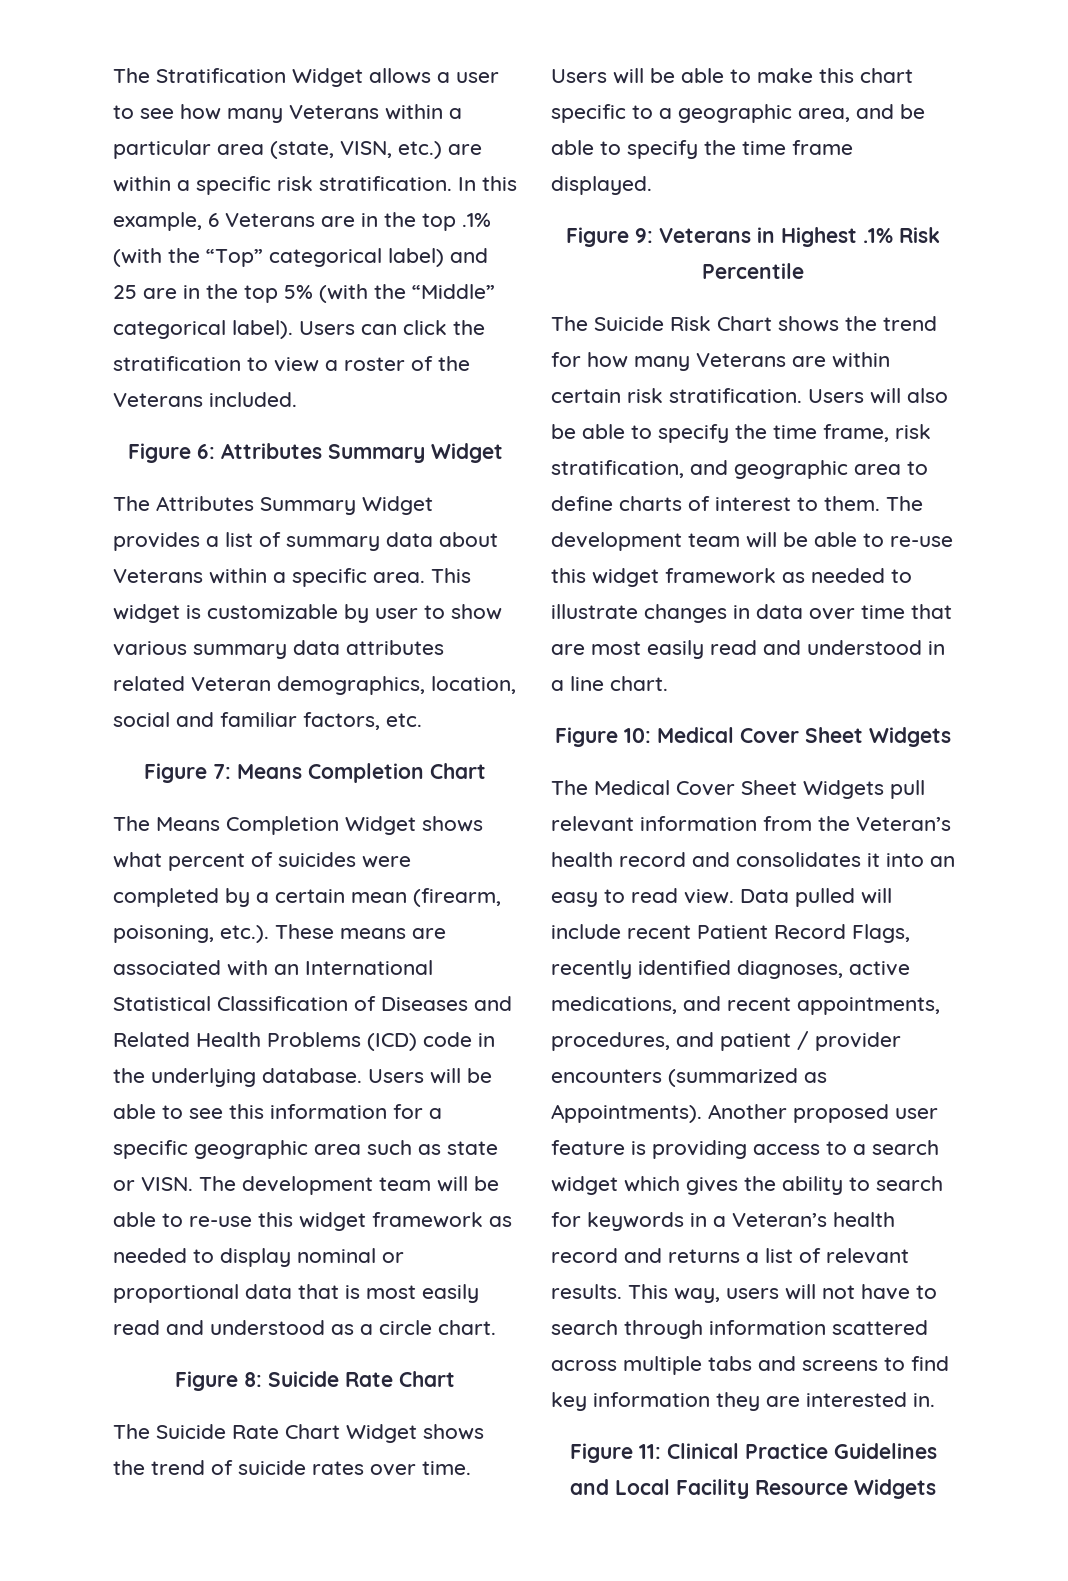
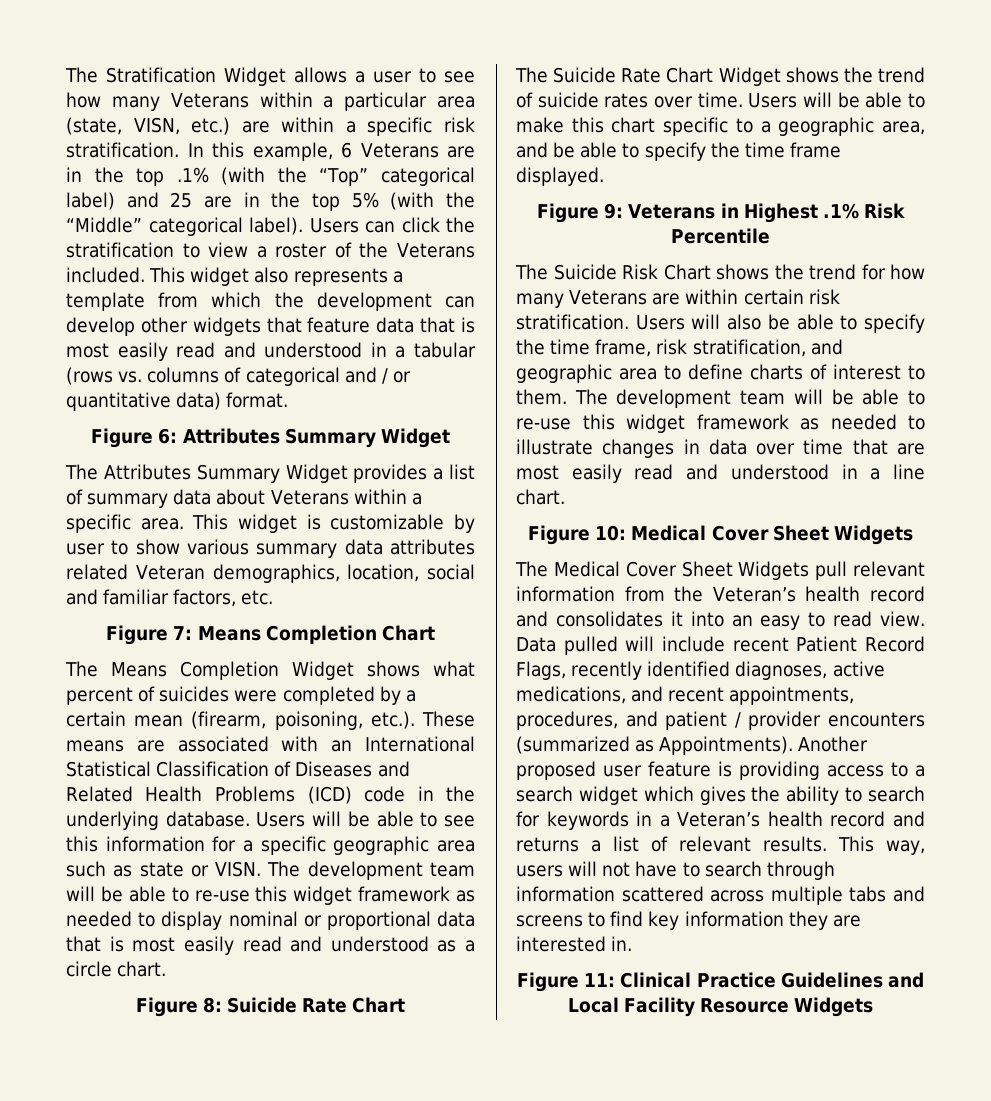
+ This widget also represents a template from which the development can develop other widgets that feature data that is most easily read and understood in a tabular (rows vs. columns of categorical and / or quantitative data) format.

